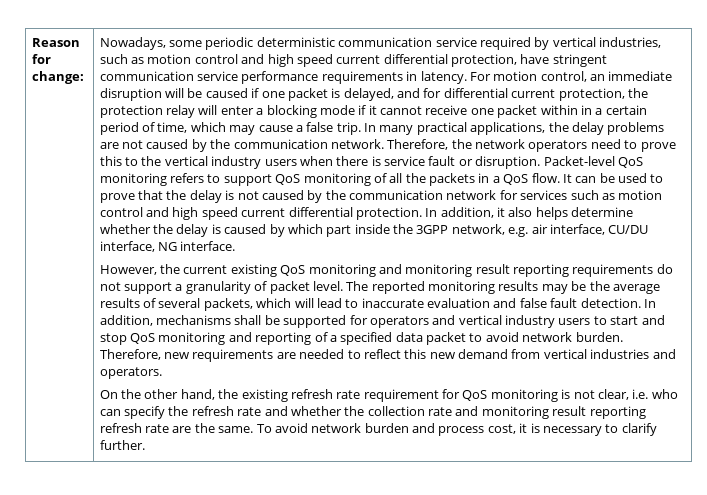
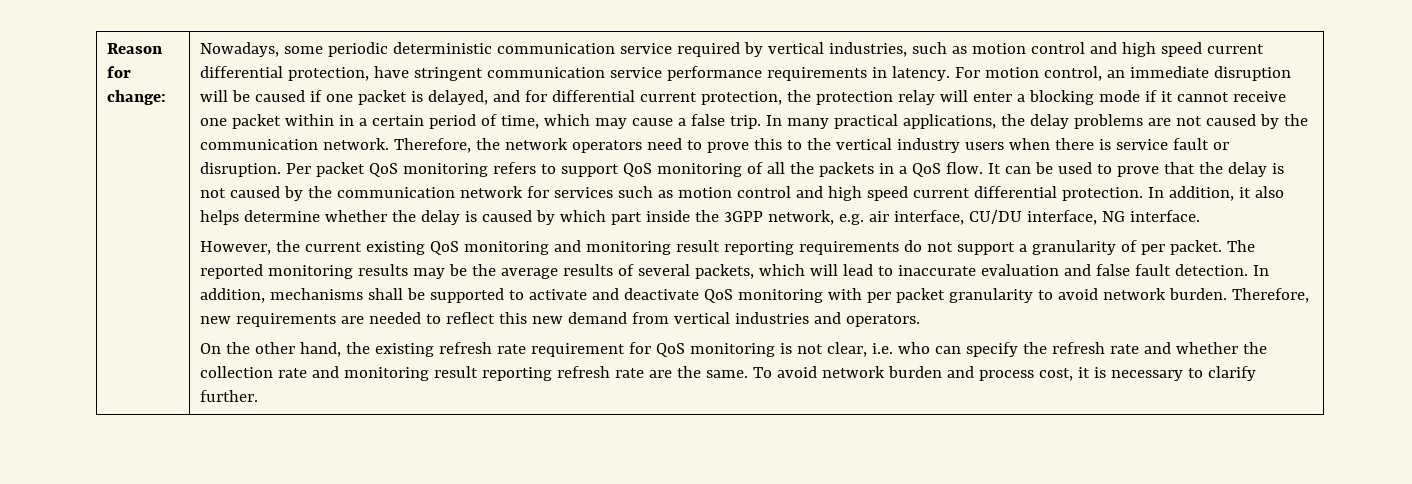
- Packet-level QoS monitoring refers to support QoS monitoring of all the packets in a QoS flow.
+ Per packet QoS monitoring refers to support QoS monitoring of all the packets in a QoS flow.
- However, the current existing QoS monitoring and monitoring result reporting requirements do not support a granularity of packet level.
+ However, the current existing QoS monitoring and monitoring result reporting requirements do not support a granularity of per packet.
- In addition, mechanisms shall be supported for operators and vertical industry users to start and stop QoS monitoring and reporting of a specified data packet to avoid network burden.
+ In addition, mechanisms shall be supported to activate and deactivate QoS monitoring with per packet granularity to avoid network burden.

